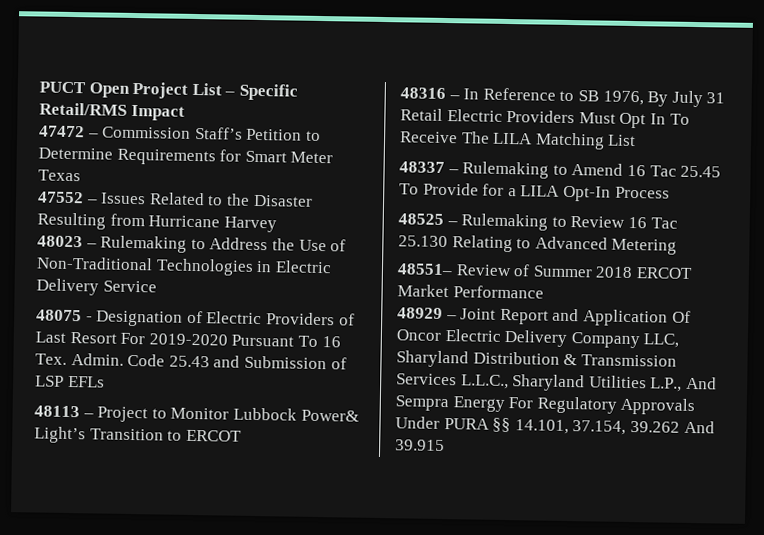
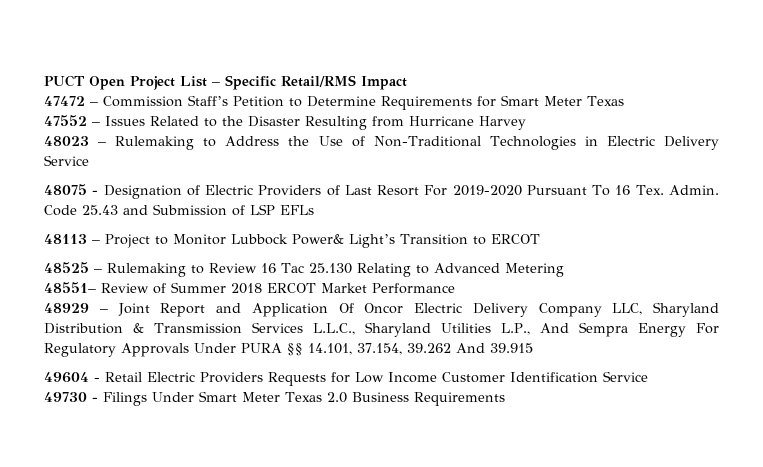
- 48316 – In Reference to SB 1976, By July 31 Retail Electric Providers Must Opt In To Receive The LILA Matching List
- 48337 – Rulemaking to Amend 16 Tac 25.45 To Provide for a LILA Opt-In Process
+ 49604 - Retail Electric Providers Requests for Low Income Customer Identification Service
+ 49730 - Filings Under Smart Meter Texas 2.0 Business Requirements

